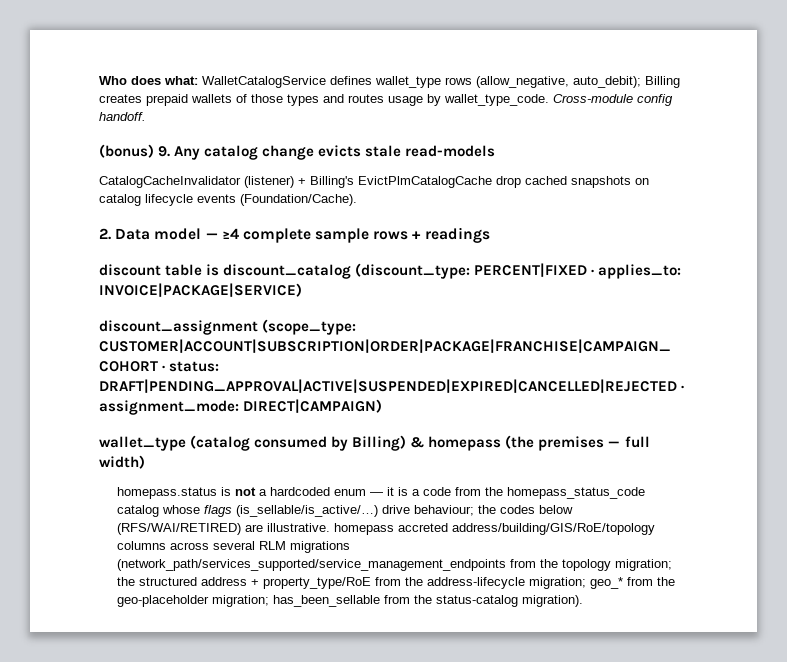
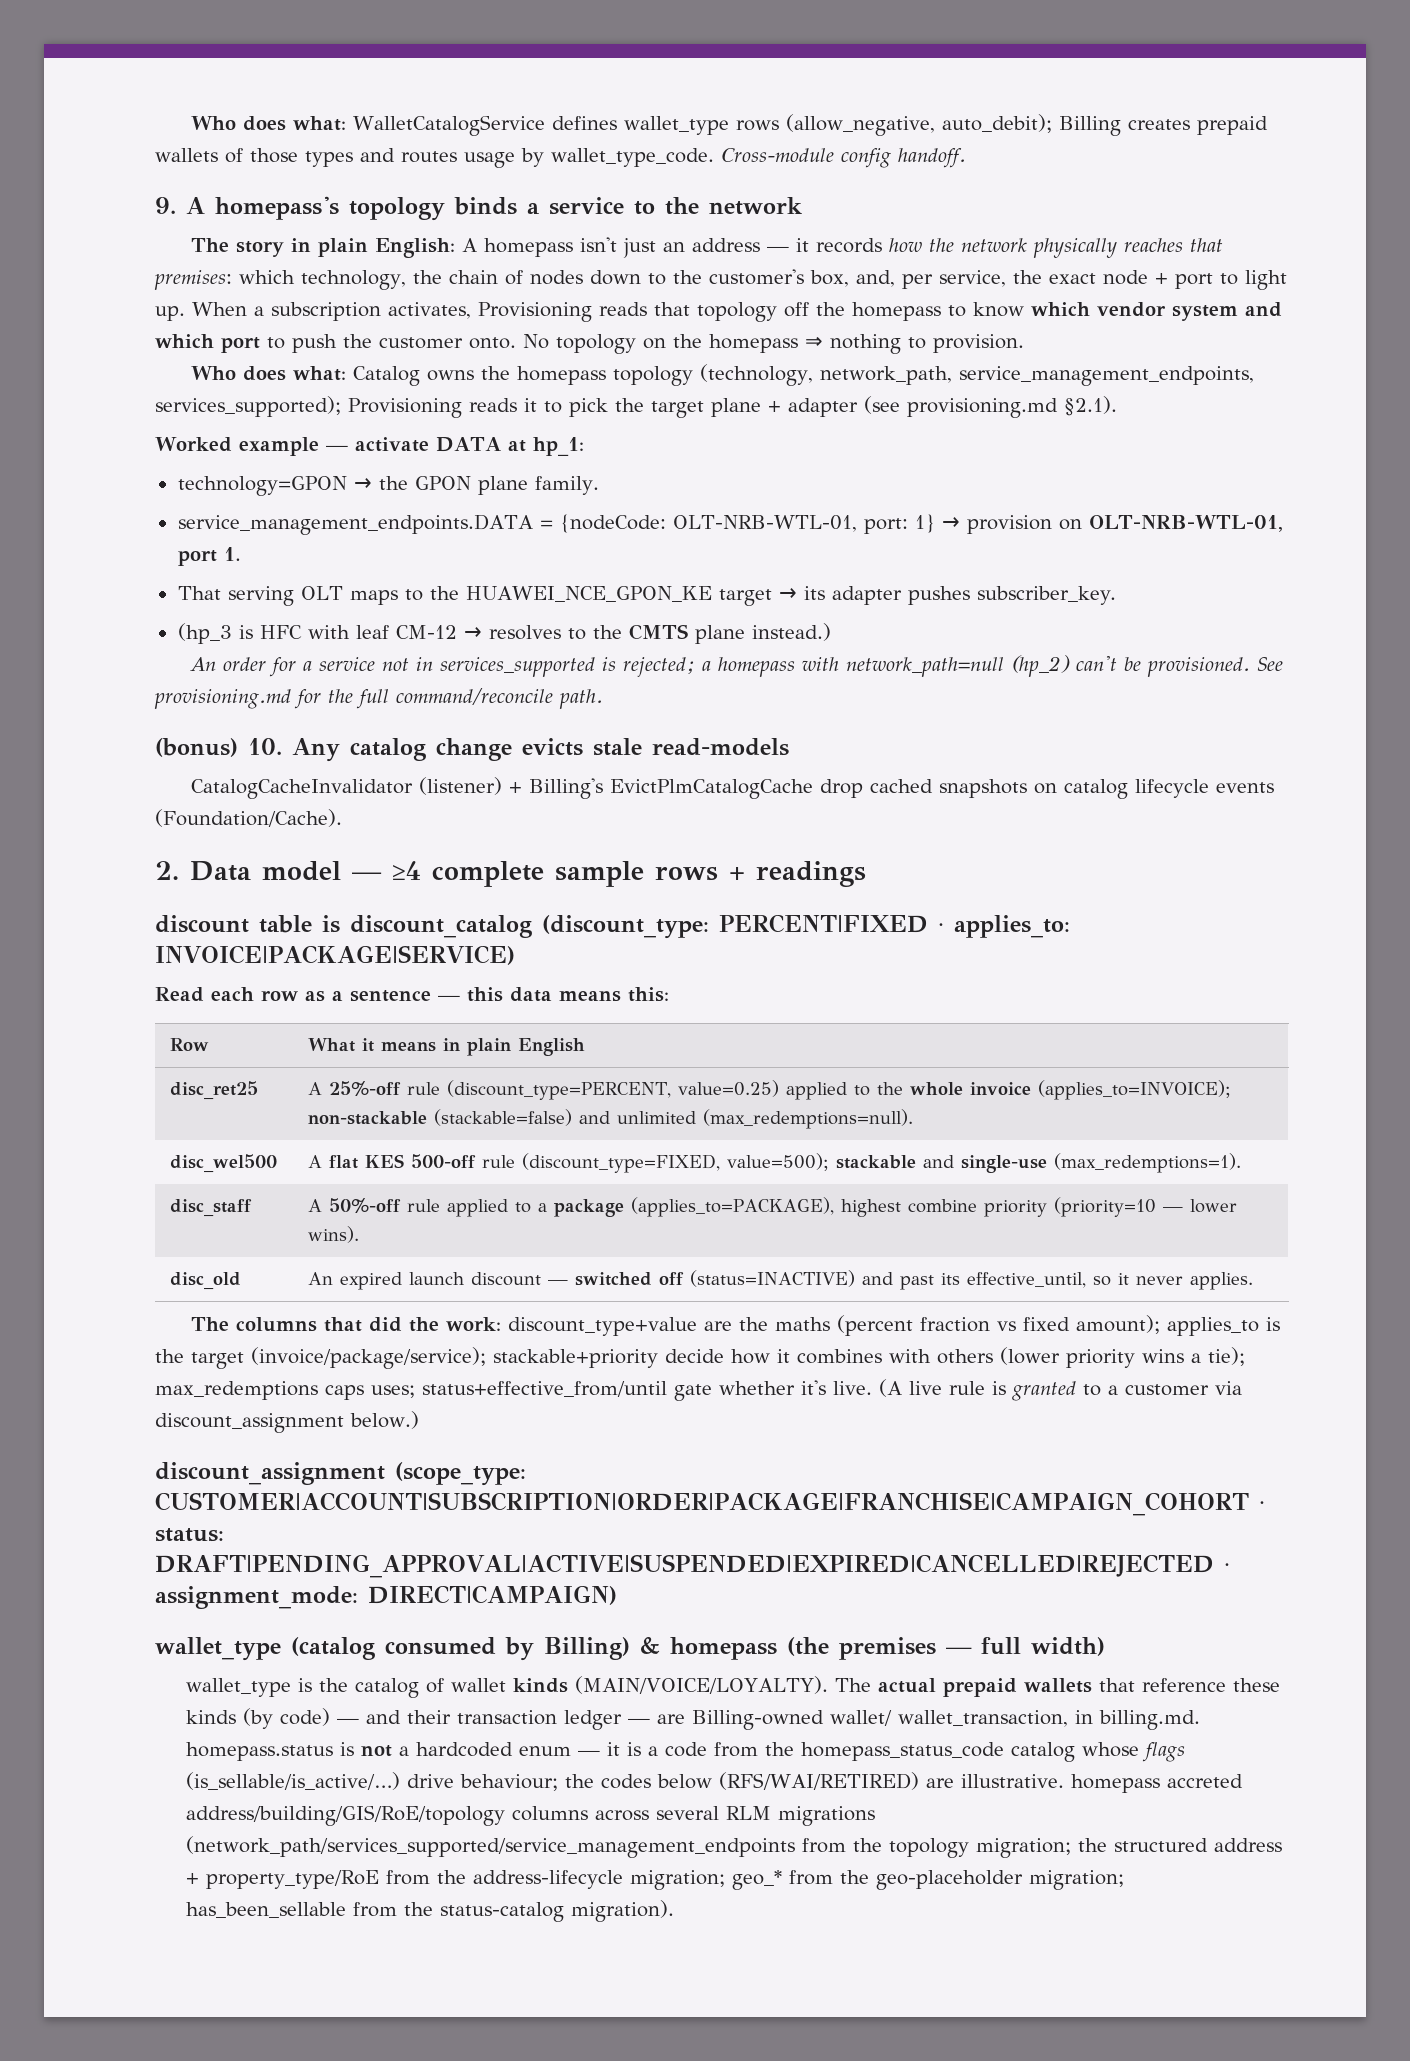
+ 9. A homepass's topology binds a service to the network
+ The story in plain English: A homepass isn't just an address — it records how the network physically reaches that premises: which technology, the chain of nodes down to the customer's box, and, per service, the exact node + port to light up. When a subscription activates, Provisioning reads that topology off the homepass to know which vendor system and which port to push the customer onto. No topology on the homepass ⇒ nothing to provision.
+ Who does what: Catalog owns the homepass topology (technology, network_path, service_management_endpoints, services_supported); Provisioning reads it to pick the target plane + adapter (see provisioning.md §2.1).
+ Worked example — activate DATA at hp_1:
+ technology=GPON → the GPON plane family.
+ service_management_endpoints.DATA = {nodeCode: OLT-NRB-WTL-01, port: 1} → provision on OLT-NRB-WTL-01, port 1.
+ That serving OLT maps to the HUAWEI_NCE_GPON_KE target → its adapter pushes subscriber_key.
+ (hp_3 is HFC with leaf CM-12 → resolves to the CMTS plane instead.)
+ An order for a service not in services_supported is rejected; a homepass with network_path=null (hp_2) can't be provisioned. See provisioning.md for the full command/reconcile path.
- (bonus) 9. Any catalog change evicts stale read-models
+ (bonus) 10. Any catalog change evicts stale read-models
+ Read each row as a sentence — this data means this:
+ Row | What it means in plain English
+ disc_ret25 | A 25%-off rule (discount_type=PERCENT, value=0.25) applied to the whole invoice (applies_to=INVOICE); non-stackable (stackable=false) and unlimited (max_redemptions=null).
+ disc_wel500 | A flat KES 500-off rule (discount_type=FIXED, value=500); stackable and single-use (max_redemptions=1).
+ disc_staff | A 50%-off rule applied to a package (applies_to=PACKAGE), highest combine priority (priority=10 — lower wins).
+ disc_old | An expired launch discount — switched off (status=INACTIVE) and past its effective_until, so it never applies.
+ The columns that did the work: discount_type+value are the maths (percent fraction vs fixed amount); applies_to is the target (invoice/package/service); stackable+priority decide how it combines with others (lower priority wins a tie); max_redemptions caps uses; status+effective_from/until gate whether it's live. (A live rule is granted to a customer via discount_assignment below.)
- homepass.status is not a hardcoded enum — it is a code from the homepass_status_code catalog whose flags (is_sellable/is_active/…) drive behaviour; the codes below (RFS/WAI/RETIRED) are illustrative. homepass accreted address/building/GIS/RoE/topology columns across several RLM migrations (network_path/services_supported/service_management_endpoints from the topology migration; the structured address + property_type/RoE from the address-lifecycle migration; geo_* from the geo-placeholder migration; has_been_sellable from the status-catalog migration).
+ wallet_type is the catalog of wallet kinds (MAIN/VOICE/LOYALTY). The actual prepaid wallets that reference these kinds (by code) — and their transaction ledger — are Billing-owned wallet/ wallet_transaction, in billing.md. homepass.status is not a hardcoded enum — it is a code from the homepass_status_code catalog whose flags (is_sellable/is_active/…) drive behaviour; the codes below (RFS/WAI/RETIRED) are illustrative. homepass accreted address/building/GIS/RoE/topology columns across several RLM migrations (network_path/services_supported/service_management_endpoints from the topology migration; the structured address + property_type/RoE from the address-lifecycle migration; geo_* from the geo-placeholder migration; has_been_sellable from the status-catalog migration).

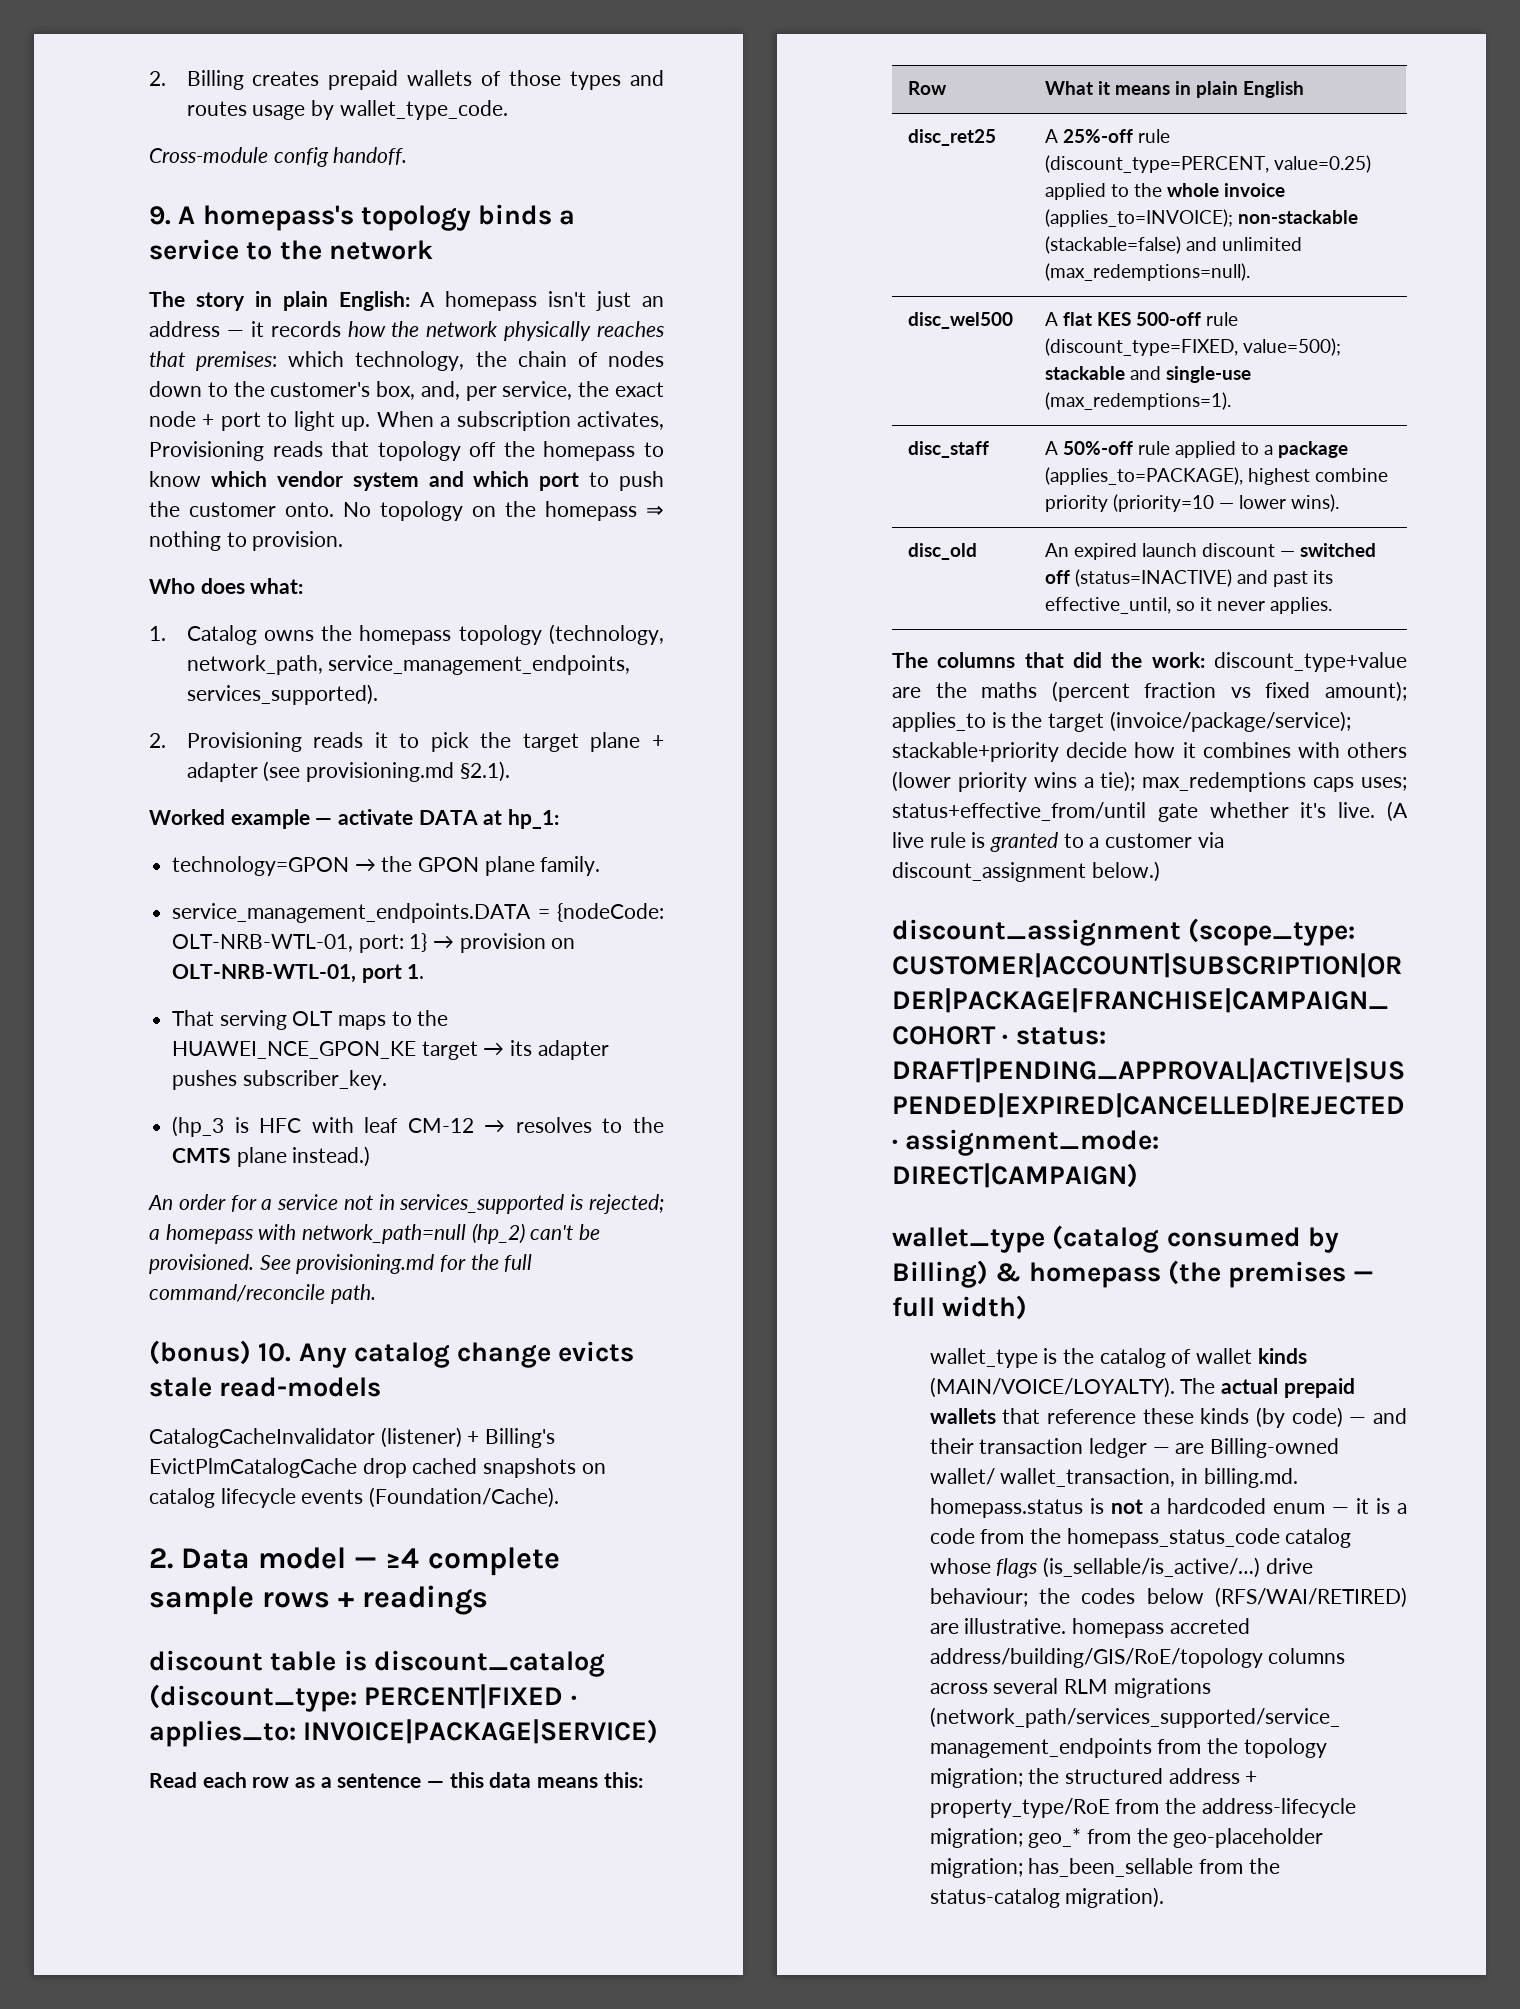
- Who does what: WalletCatalogService defines wallet_type rows (allow_negative, auto_debit); Billing creates prepaid wallets of those types and routes usage by wallet_type_code. Cross-module config handoff.
+ 2. Billing creates prepaid wallets of those types and routes usage by wallet_type_code.
+ Cross-module config handoff.
- Who does what: Catalog owns the homepass topology (technology, network_path, service_management_endpoints, services_supported); Provisioning reads it to pick the target plane + adapter (see provisioning.md §2.1).
+ Who does what:
+ 1. Catalog owns the homepass topology (technology, network_path, service_management_endpoints, services_supported).
+ 2. Provisioning reads it to pick the target plane + adapter (see provisioning.md §2.1).

